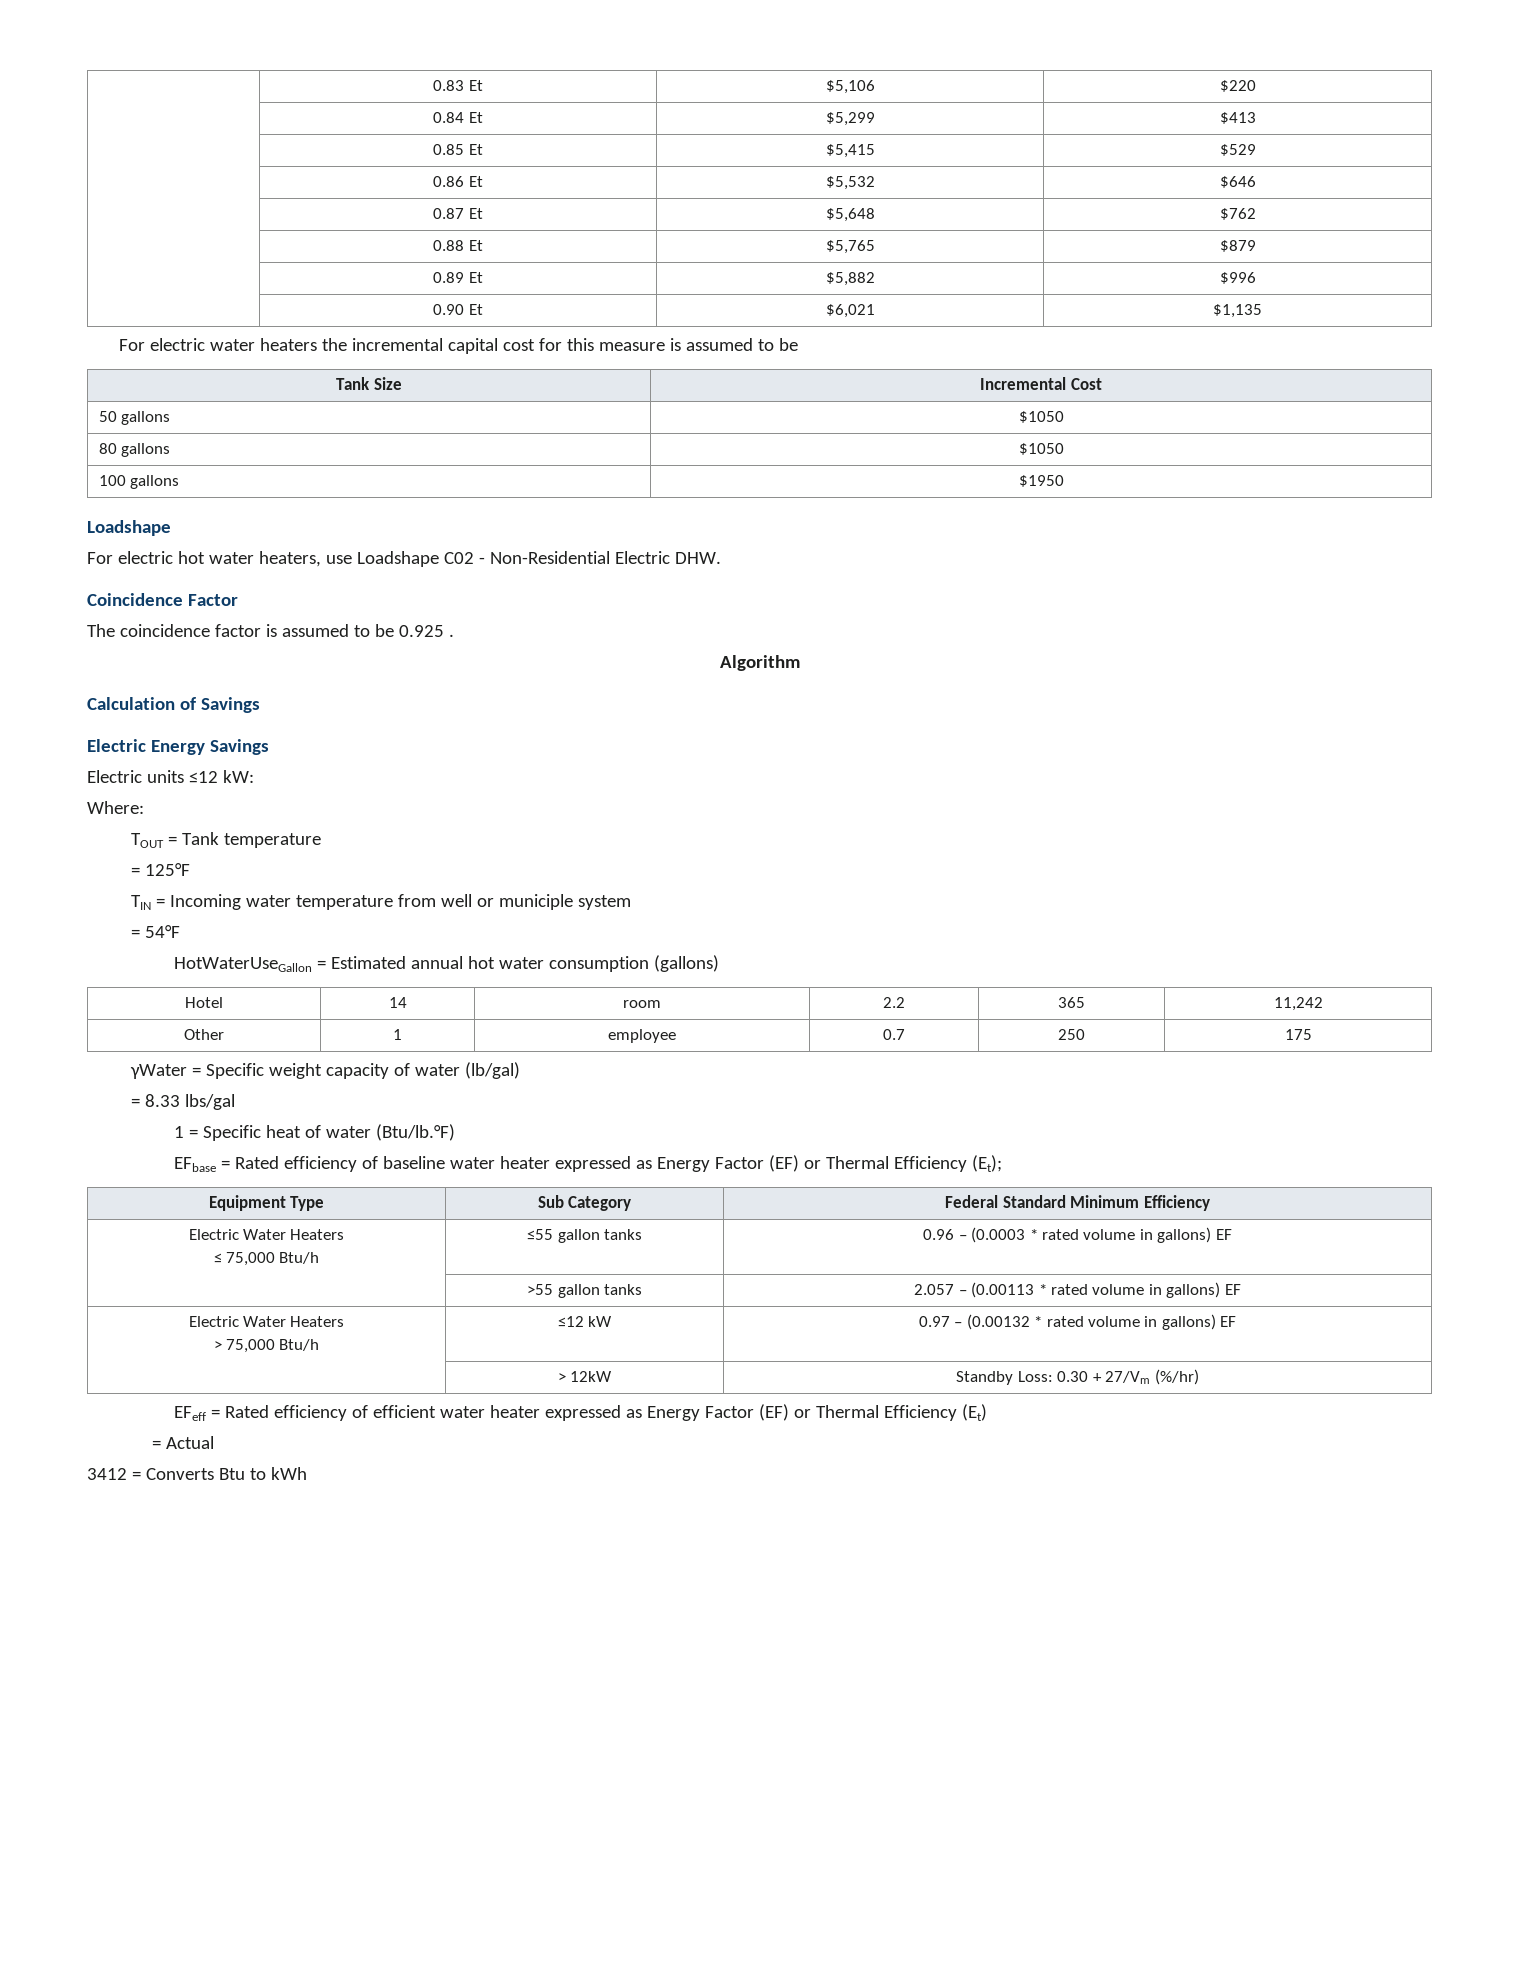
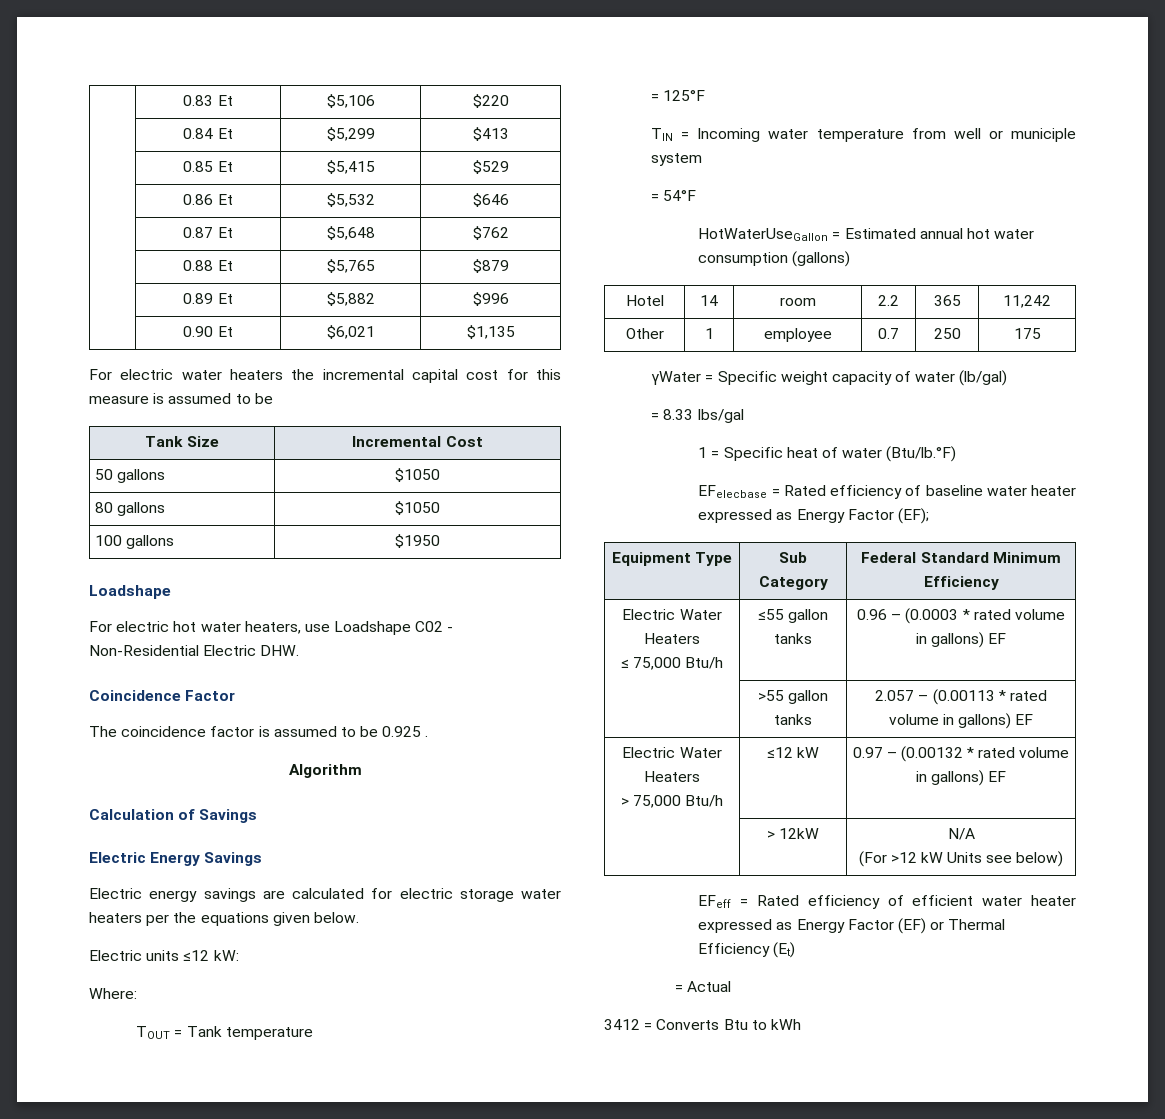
+ Electric energy savings are calculated for electric storage water heaters per the equations given below.
- EFbase = Rated efficiency of baseline water heater expressed as Energy Factor (EF) or Thermal Efficiency (Et);
+ EFelecbase = Rated efficiency of baseline water heater expressed as Energy Factor (EF);
- | > 12kW | Standby Loss: 0.30 + 27/Vm (%/hr)
+ | > 12kW | N/A
+ (For >12 kW Units see below)

